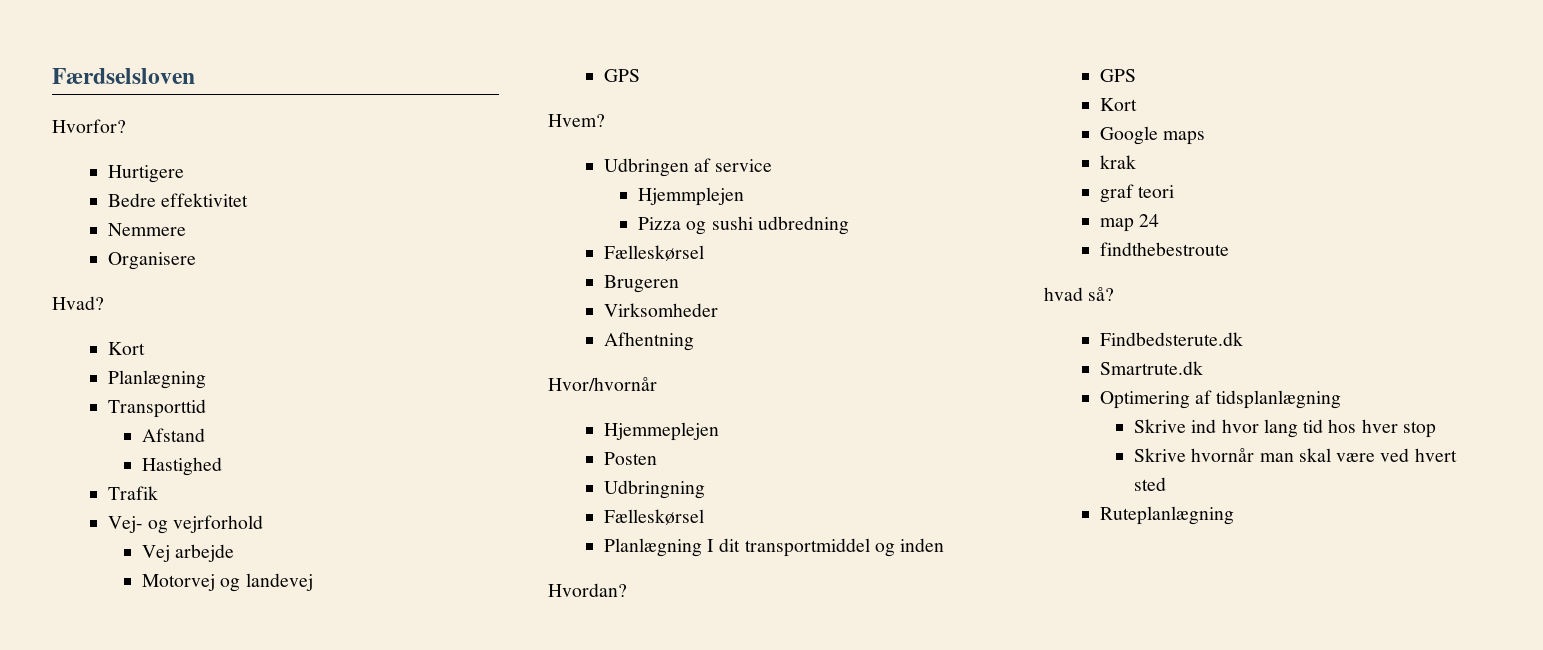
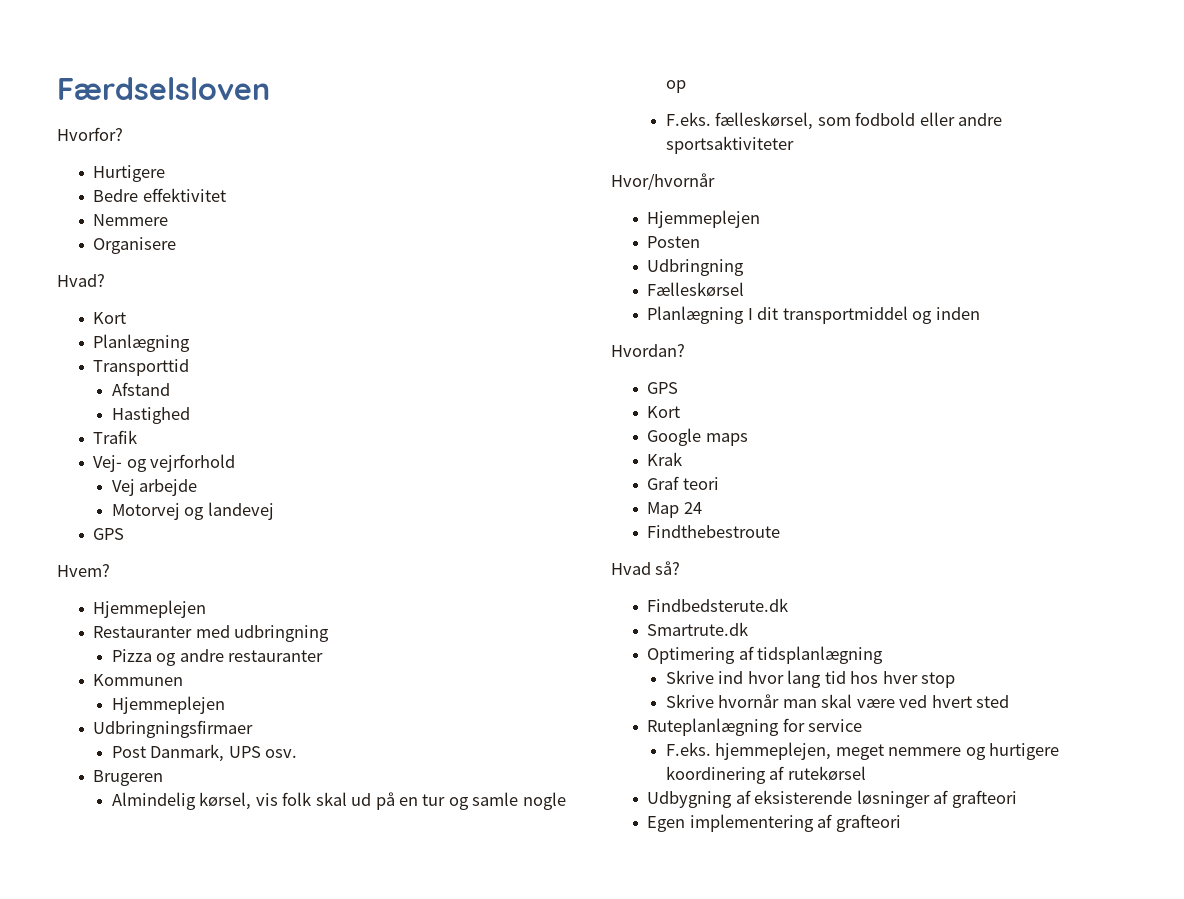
  Hvem?
- Udbringen af service
- Hjemmplejen
- Pizza og sushi udbredning
- Fælleskørsel
+ Hjemmeplejen
+ Restauranter med udbringning
+ Pizza og andre restauranter
+ Kommunen
+ Hjemmeplejen
+ Udbringningsfirmaer
+ Post Danmark, UPS osv.
  Brugeren
- Virksomheder
- Afhentning
+ Almindelig kørsel, vis folk skal ud på en tur og samle nogle op
+ F.eks. fælleskørsel, som fodbold eller andre sportsaktiviteter
- krak
- graf teori
+ Krak
+ Graf teori
- map 24
+ Map 24
- findthebestroute
- hvad så?
+ Findthebestroute
+ Hvad så?
- Ruteplanlægning
+ Ruteplanlægning for service
+ F.eks. hjemmeplejen, meget nemmere og hurtigere koordinering af rutekørsel
+ Udbygning af eksisterende løsninger af grafteori
+ Egen implementering af grafteori

